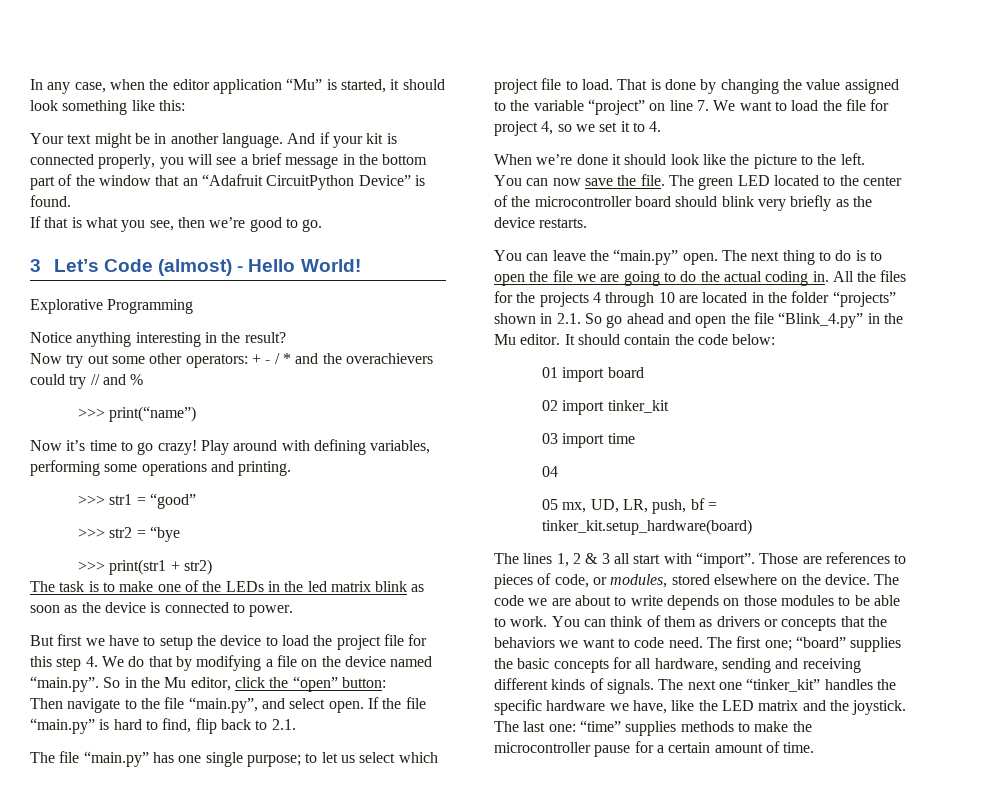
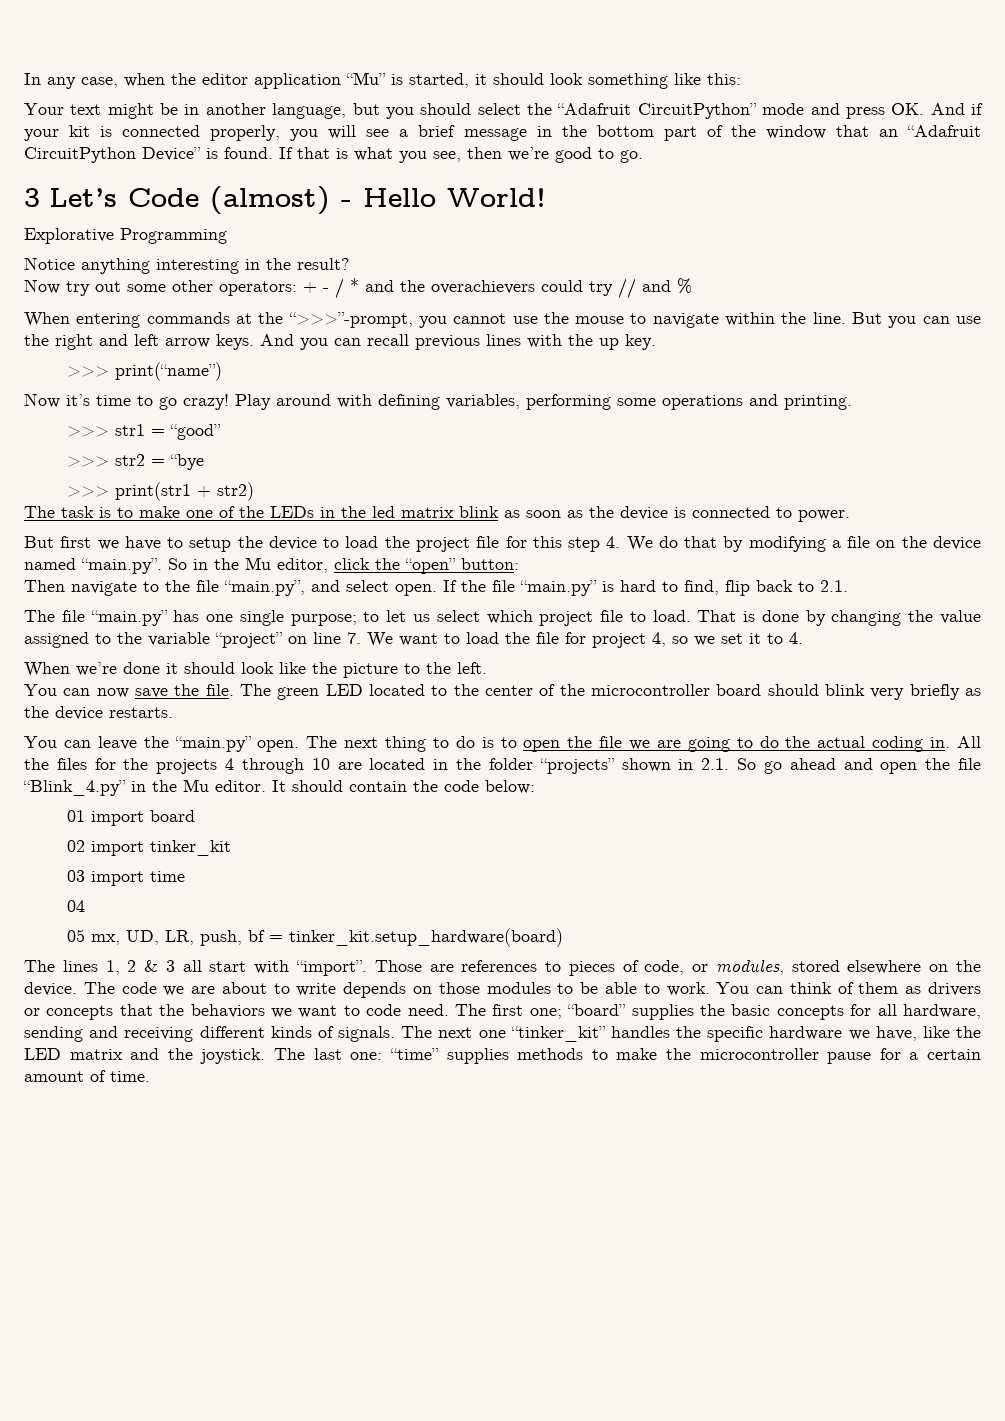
- Your text might be in another language. And if your kit is connected properly, you will see a brief message in the bottom part of the window that an “Adafruit CircuitPython Device” is found.
- If that is what you see, then we’re good to go.
+ Your text might be in another language, but you should select the “Adafruit CircuitPython” mode and press OK. And if your kit is connected properly, you will see a brief message in the bottom part of the window that an “Adafruit CircuitPython Device” is found. If that is what you see, then we’re good to go.
+ When entering commands at the “>>>”-prompt, you cannot use the mouse to navigate within the line. But you can use the right and left arrow keys. And you can recall previous lines with the up key.

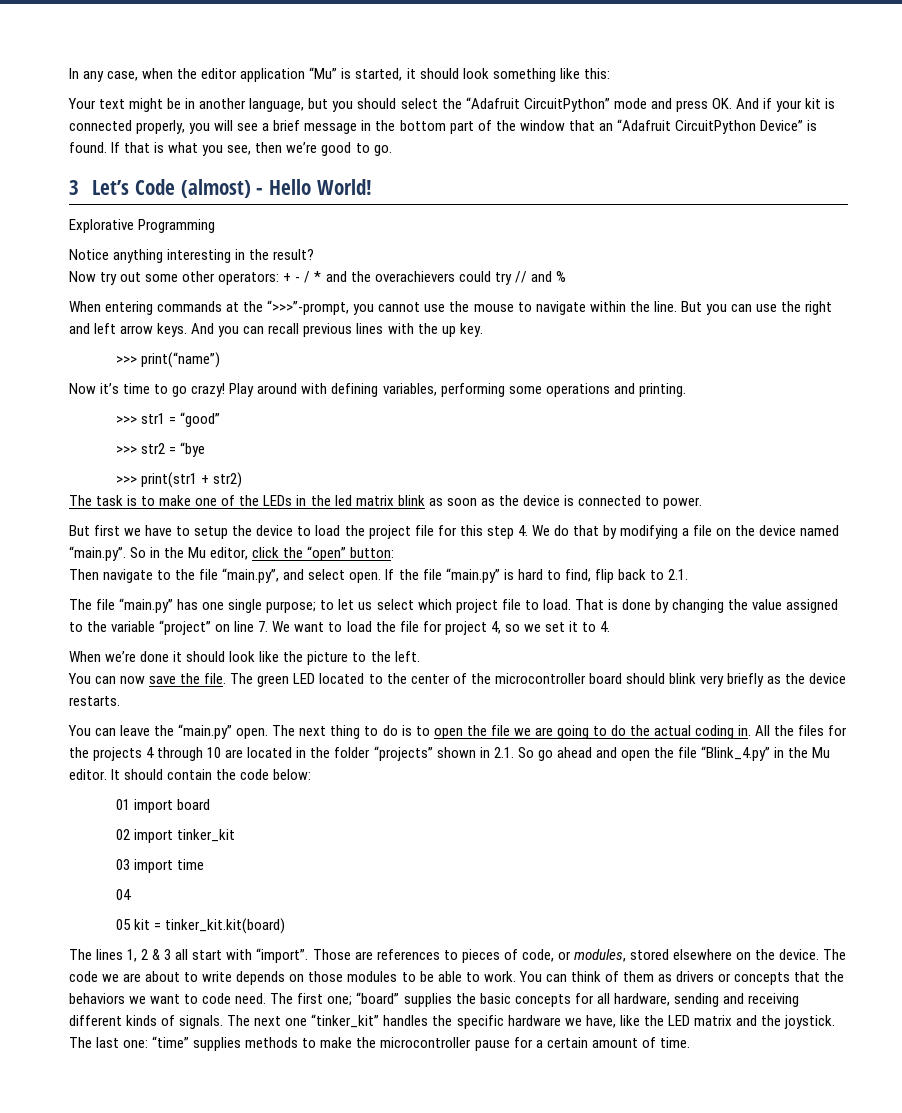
- 05 mx, UD, LR, push, bf = tinker_kit.setup_hardware(board)
+ 05 kit = tinker_kit.kit(board)

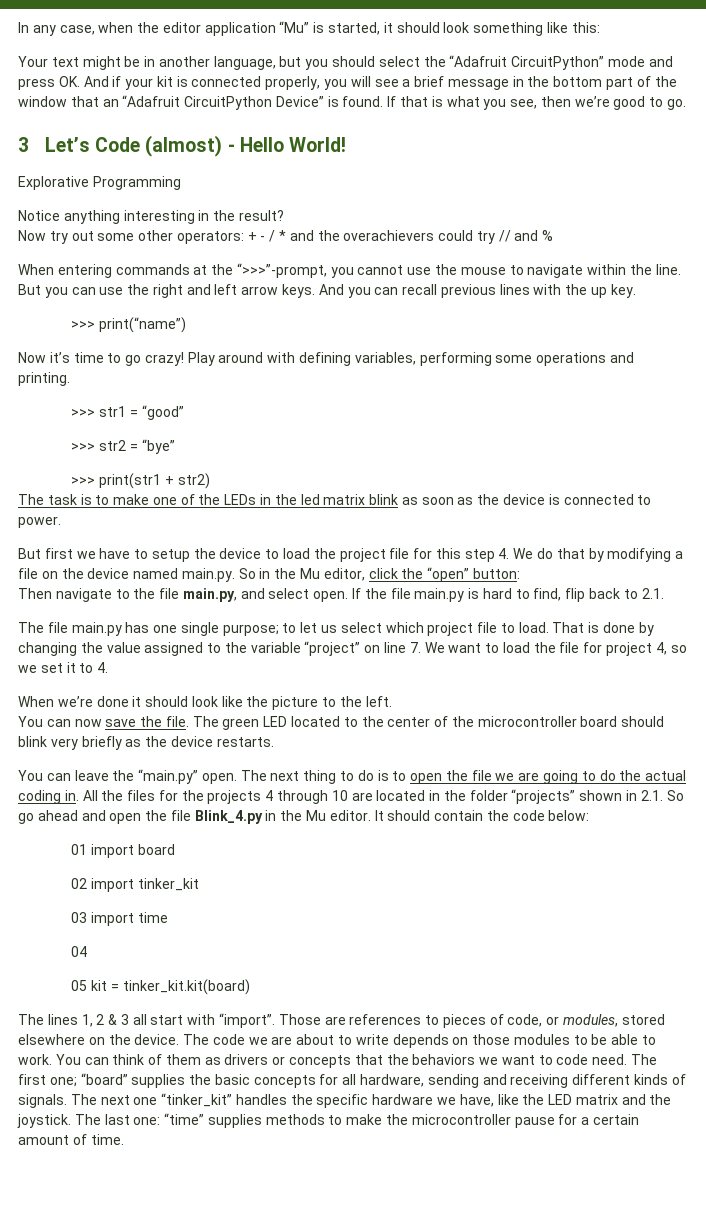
- >>> str2 = “bye
+ >>> str2 = “bye”
- But first we have to setup the device to load the project file for this step 4. We do that by modifying a file on the device named “main.py”. So in the Mu editor, click the “open” button:
+ But first we have to setup the device to load the project file for this step 4. We do that by modifying a file on the device named main.py. So in the Mu editor, click the “open” button:
- Then navigate to the file “main.py”, and select open.
+ Then navigate to the file main.py, and select open.
- If the file “main.py” is hard to find, flip back to 2.1.
+ If the file main.py is hard to find, flip back to 2.1.
- The file “main.py” has one single purpose; to let us select which project file to load.
+ The file main.py has one single purpose; to let us select which project file to load.
- All the files for the projects 4 through 10 are located in the folder “projects” shown in 2.1. So go ahead and open the file “Blink_4.py” in the Mu editor.
+ All the files for the projects 4 through 10 are located in the folder “projects” shown in 2.1. So go ahead and open the file Blink_4.py in the Mu editor.

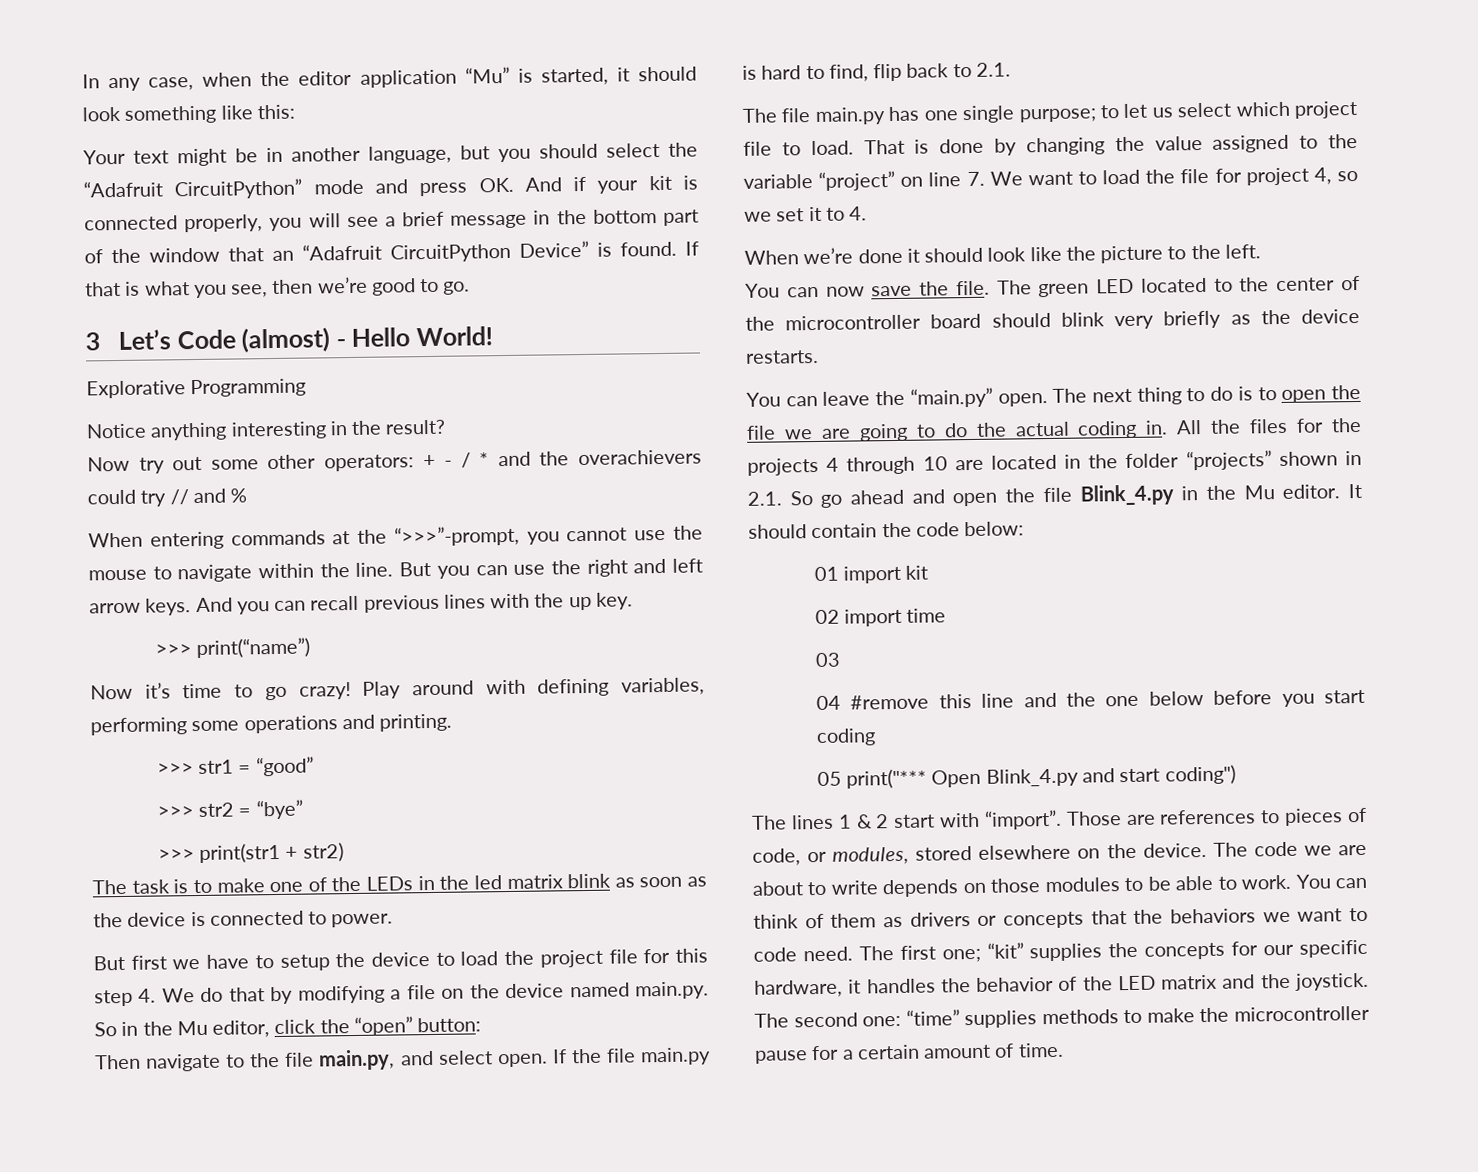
- 01 import board
+ 01 import kit
- 02 import tinker_kit
+ 02 import time
- 03 import time
+ 03
- 04
- 05 kit = tinker_kit.kit(board)
- The lines 1, 2 & 3 all start with “import”.
+ 04 #remove this line and the one below before you start coding
+ 05 print("*** Open Blink_4.py and start coding")
+ The lines 1 & 2 start with “import”.
- The first one; “board” supplies the basic concepts for all hardware, sending and receiving different kinds of signals. The next one “tinker_kit” handles the specific hardware we have, like the LED matrix and the joystick.
+ The first one; “kit” supplies the concepts for our specific hardware, it handles the behavior of the LED matrix and the joystick.
- The last one: “time” supplies methods to make the microcontroller pause for a certain amount of time.
+ The second one: “time” supplies methods to make the microcontroller pause for a certain amount of time.

